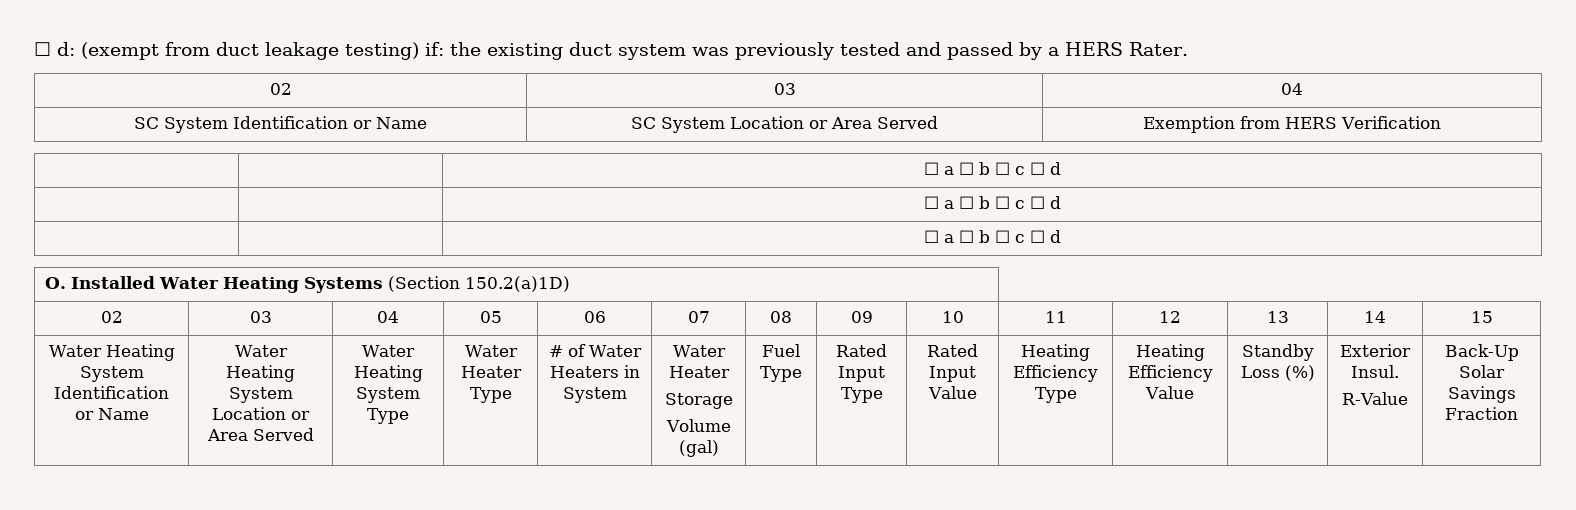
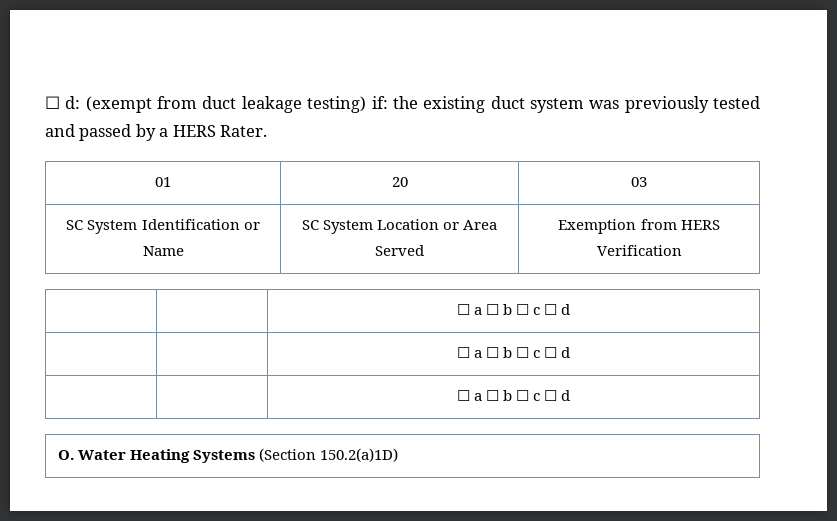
  ☐ d: (exempt from duct leakage testing) if: the existing duct system was previously tested and passed by a HERS Rater.
- 02 | 03 | 04
+ 01 | 20 | 03
- O. Installed Water Heating Systems (Section 150.2(a)1D)
+ O. Water Heating Systems (Section 150.2(a)1D)
- 02 | 03 | 04 | 05 | 06 | 07 | 08 | 09 | 10 | 11 | 12 | 13 | 14 | 15
- Water Heating System Identification or Name | Water Heating System Location or Area Served | Water Heating System Type | Water Heater Type | # of Water Heaters in System | Water Heater
- Storage
- Volume (gal) | Fuel Type | Rated Input Type | Rated Input Value | Heating Efficiency Type | Heating Efficiency Value | Standby Loss (%) | Exterior Insul.
- R-Value | Back-Up Solar Savings Fraction

